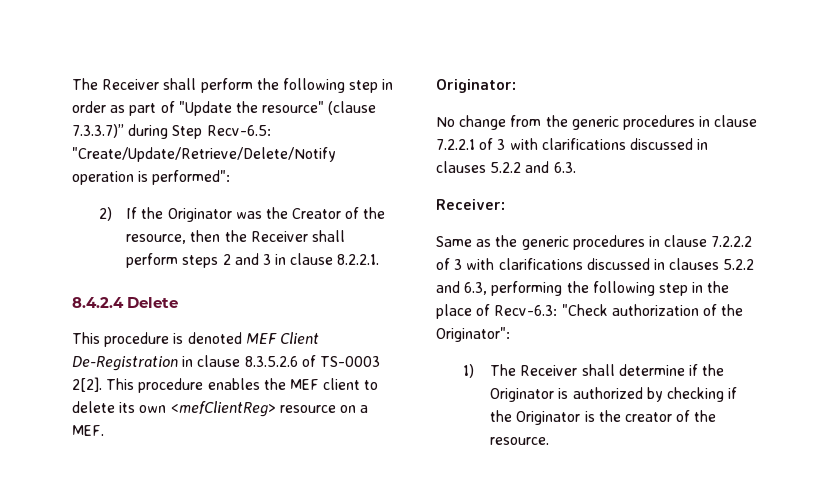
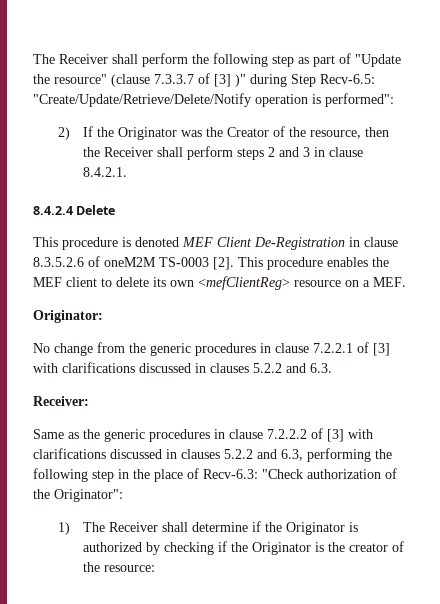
- The Receiver shall perform the following step in order as part of "Update the resource" (clause 7.3.3.7)” during Step Recv-6.5: "Create/Update/Retrieve/Delete/Notify operation is performed":
+ The Receiver shall perform the following step as part of "Update the resource" (clause 7.3.3.7 of [3] )" during Step Recv-6.5: "Create/Update/Retrieve/Delete/Notify operation is performed":
- 2) If the Originator was the Creator of the resource, then the Receiver shall perform steps 2 and 3 in clause 8.2.2.1.
+ 2) If the Originator was the Creator of the resource, then the Receiver shall perform steps 2 and 3 in clause 8.4.2.1.
- This procedure is denoted MEF Client De-Registration in clause 8.3.5.2.6 of TS-0003 2[2].
+ This procedure is denoted MEF Client De-Registration in clause 8.3.5.2.6 of oneM2M TS-0003 [2].
- No change from the generic procedures in clause 7.2.2.1 of 3 with clarifications discussed in clauses 5.2.2 and 6.3.
+ No change from the generic procedures in clause 7.2.2.1 of [3] with clarifications discussed in clauses 5.2.2 and 6.3.
- Same as the generic procedures in clause 7.2.2.2 of 3 with clarifications discussed in clauses 5.2.2 and 6.3, performing the following step in the place of Recv-6.3: "Check authorization of the Originator":
+ Same as the generic procedures in clause 7.2.2.2 of [3] with clarifications discussed in clauses 5.2.2 and 6.3, performing the following step in the place of Recv-6.3: "Check authorization of the Originator":
- 1) The Receiver shall determine if the Originator is authorized by checking if the Originator is the creator of the resource.
+ 1) The Receiver shall determine if the Originator is authorized by checking if the Originator is the creator of the resource:

